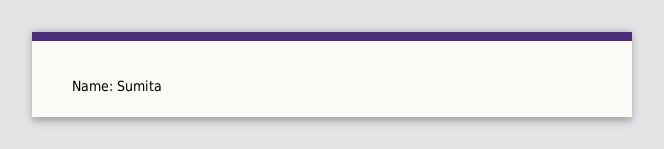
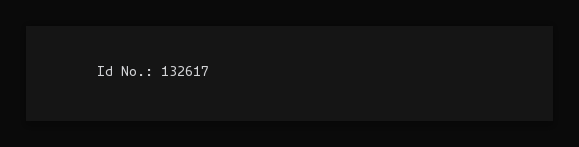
- Name: Sumita
+ Id No.: 132617

